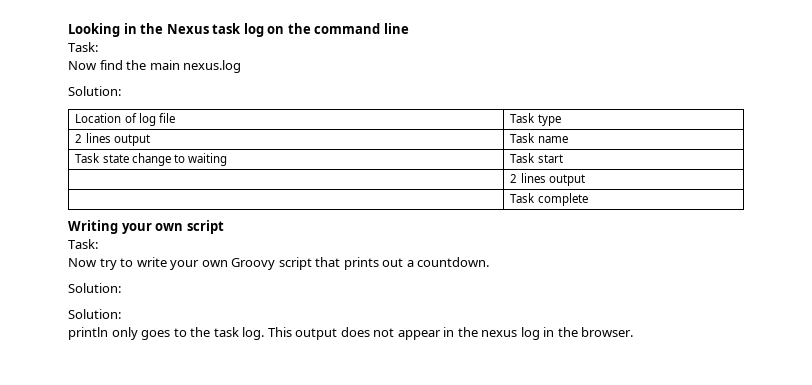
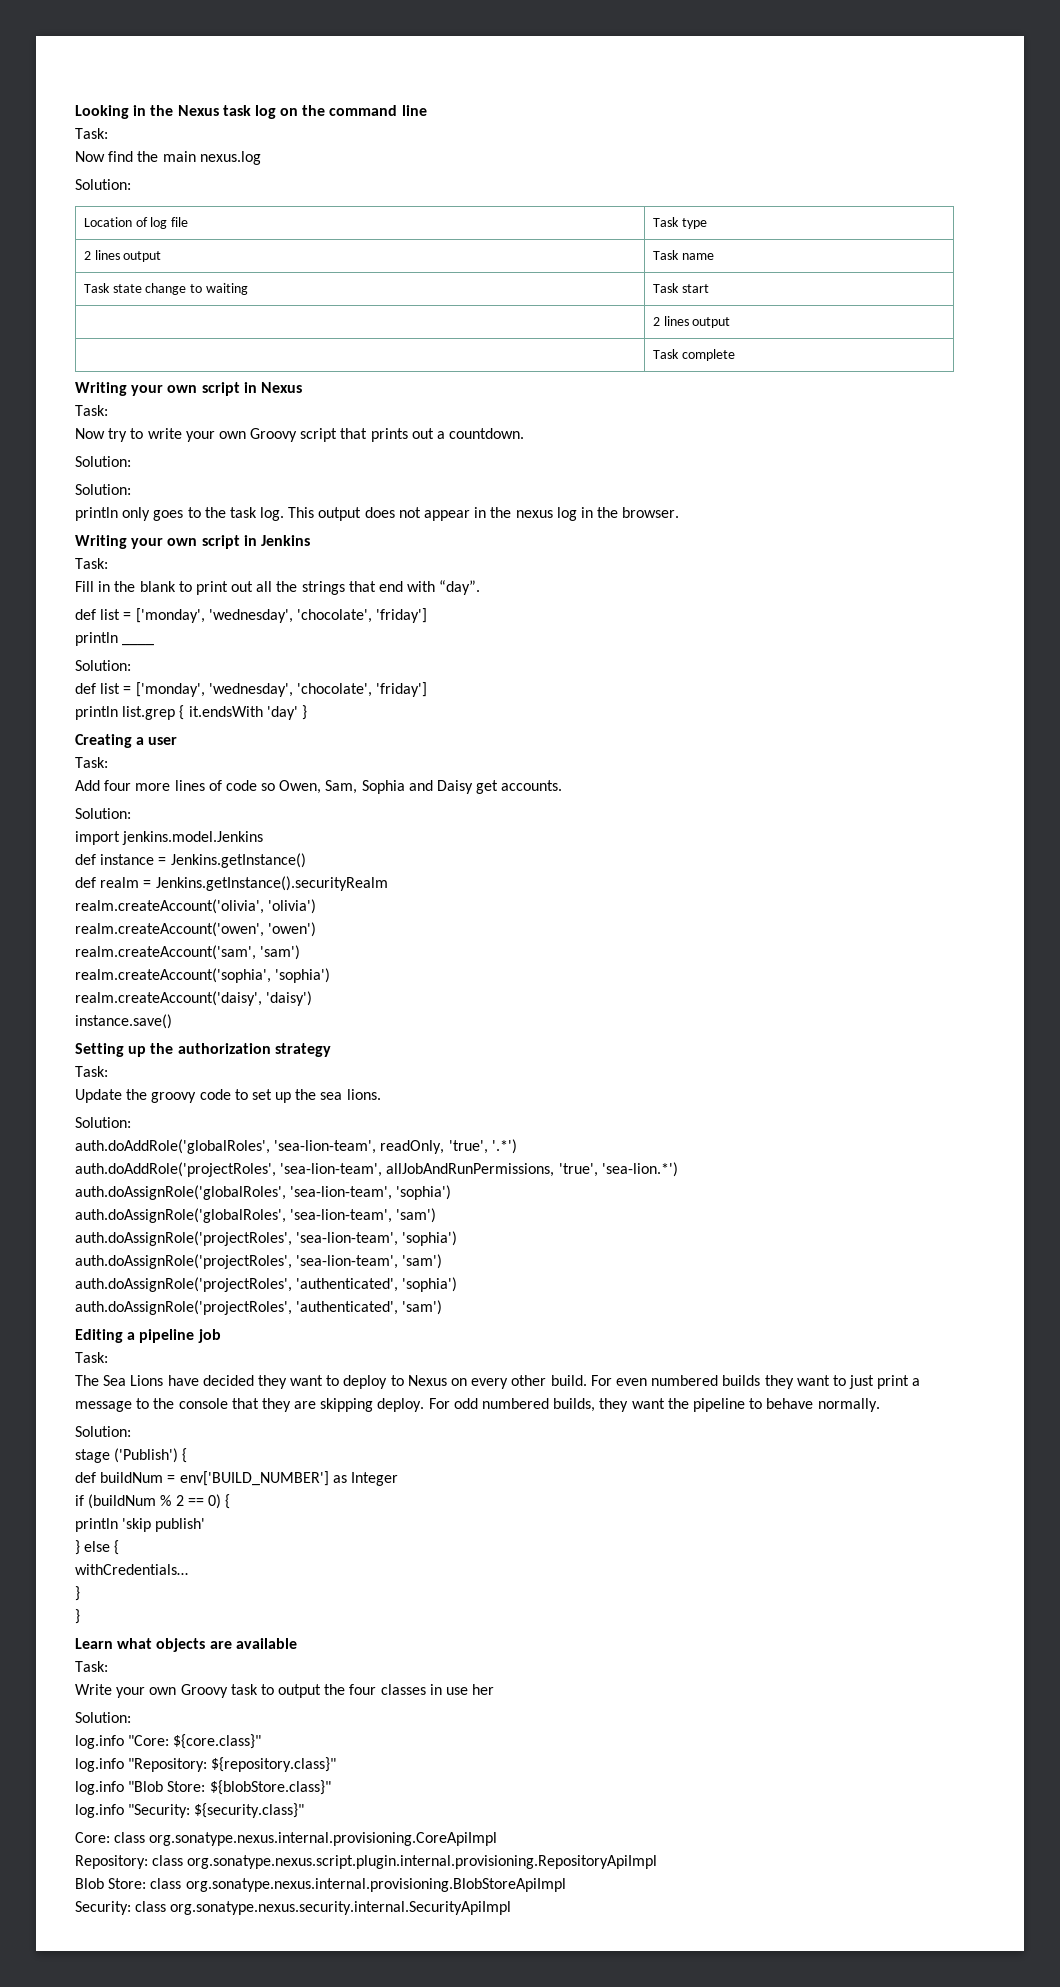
- Writing your own script
+ Writing your own script in Nexus
+ Writing your own script in Jenkins
+ Task:
+ Fill in the blank to print out all the strings that end with “day”.
+ def list = ['monday', 'wednesday', 'chocolate', 'friday']
+ println ____
+ Solution:
+ def list = ['monday', 'wednesday', 'chocolate', 'friday']
+ println list.grep { it.endsWith 'day' }
+ Creating a user
+ Task:
+ Add four more lines of code so Owen, Sam, Sophia and Daisy get accounts.
+ Solution:
+ import jenkins.model.Jenkins
+ def instance = Jenkins.getInstance()
+ def realm = Jenkins.getInstance().securityRealm
+ realm.createAccount('olivia', 'olivia')
+ realm.createAccount('owen', 'owen')
+ realm.createAccount('sam', 'sam')
+ realm.createAccount('sophia', 'sophia')
+ realm.createAccount('daisy', 'daisy')
+ instance.save()
+ Setting up the authorization strategy
+ Task:
+ Update the groovy code to set up the sea lions.
+ Solution:
+ auth.doAddRole('globalRoles', 'sea-lion-team', readOnly, 'true', '.*')
+ auth.doAddRole('projectRoles', 'sea-lion-team', allJobAndRunPermissions, 'true', 'sea-lion.*')
+ auth.doAssignRole('globalRoles', 'sea-lion-team', 'sophia')
+ auth.doAssignRole('globalRoles', 'sea-lion-team', 'sam')
+ auth.doAssignRole('projectRoles', 'sea-lion-team', 'sophia')
+ auth.doAssignRole('projectRoles', 'sea-lion-team', 'sam')
+ auth.doAssignRole('projectRoles', 'authenticated', 'sophia')
+ auth.doAssignRole('projectRoles', 'authenticated', 'sam')
+ Editing a pipeline job
+ Task:
+ The Sea Lions have decided they want to deploy to Nexus on every other build. For even numbered builds they want to just print a message to the console that they are skipping deploy. For odd numbered builds, they want the pipeline to behave normally.
+ Solution:
+ stage ('Publish') {
+ def buildNum = env['BUILD_NUMBER'] as Integer
+ if (buildNum % 2 == 0) {
+ println 'skip publish'
+ } else {
+ withCredentials…
+ }
+ }
+ Learn what objects are available
+ Task:
+ Write your own Groovy task to output the four classes in use her
+ Solution:
+ log.info "Core: ${core.class}"
+ log.info "Repository: ${repository.class}"
+ log.info "Blob Store: ${blobStore.class}"
+ log.info "Security: ${security.class}"
+ Core: class org.sonatype.nexus.internal.provisioning.CoreApiImpl
+ Repository: class org.sonatype.nexus.script.plugin.internal.provisioning.RepositoryApiImpl
+ Blob Store: class org.sonatype.nexus.internal.provisioning.BlobStoreApiImpl
+ Security: class org.sonatype.nexus.security.internal.SecurityApiImpl

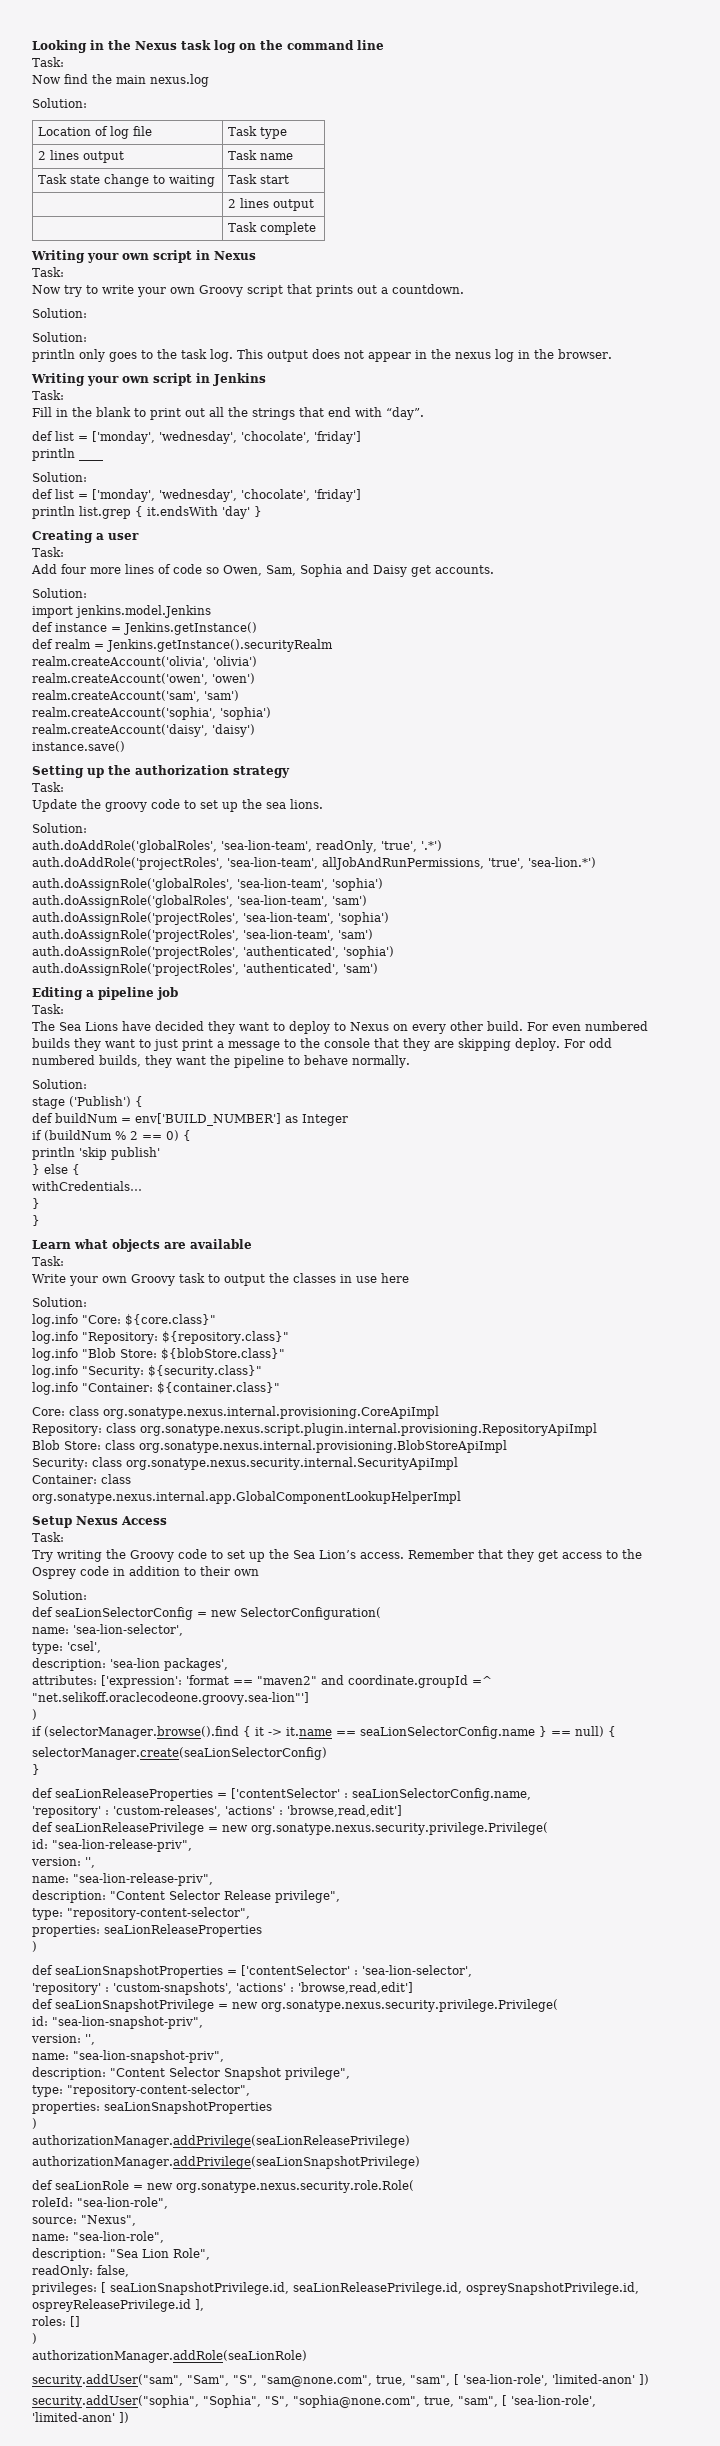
- Write your own Groovy task to output the four classes in use her
+ Write your own Groovy task to output the classes in use here
+ log.info "Container: ${container.class}"
+ Container: class
+ org.sonatype.nexus.internal.app.GlobalComponentLookupHelperImpl
+ Setup Nexus Access
+ Task:
+ Try writing the Groovy code to set up the Sea Lion’s access. Remember that they get access to the Osprey code in addition to their own
+ Solution:
+ def seaLionSelectorConfig = new SelectorConfiguration(
+ name: 'sea-lion-selector',
+ type: 'csel',
+ description: 'sea-lion packages',
+ attributes: ['expression': 'format == "maven2" and coordinate.groupId =^ "net.selikoff.oraclecodeone.groovy.sea-lion"']
+ )
+ if (selectorManager.browse().find { it -> it.name == seaLionSelectorConfig.name } == null) {
+ selectorManager.create(seaLionSelectorConfig)
+ }
+ def seaLionReleaseProperties = ['contentSelector' : seaLionSelectorConfig.name,
+ 'repository' : 'custom-releases', 'actions' : 'browse,read,edit']
+ def seaLionReleasePrivilege = new org.sonatype.nexus.security.privilege.Privilege(
+ id: "sea-lion-release-priv",
+ version: '',
+ name: "sea-lion-release-priv",
+ description: "Content Selector Release privilege",
+ type: "repository-content-selector",
+ properties: seaLionReleaseProperties
+ )
+ def seaLionSnapshotProperties = ['contentSelector' : 'sea-lion-selector',
+ 'repository' : 'custom-snapshots', 'actions' : 'browse,read,edit']
+ def seaLionSnapshotPrivilege = new org.sonatype.nexus.security.privilege.Privilege(
+ id: "sea-lion-snapshot-priv",
+ version: '',
+ name: "sea-lion-snapshot-priv",
+ description: "Content Selector Snapshot privilege",
+ type: "repository-content-selector",
+ properties: seaLionSnapshotProperties
+ )
+ authorizationManager.addPrivilege(seaLionReleasePrivilege)
+ authorizationManager.addPrivilege(seaLionSnapshotPrivilege)
+ def seaLionRole = new org.sonatype.nexus.security.role.Role(
+ roleId: "sea-lion-role",
+ source: "Nexus",
+ name: "sea-lion-role",
+ description: "Sea Lion Role",
+ readOnly: false,
+ privileges: [ seaLionSnapshotPrivilege.id, seaLionReleasePrivilege.id, ospreySnapshotPrivilege.id, ospreyReleasePrivilege.id ],
+ roles: []
+ )
+ authorizationManager.addRole(seaLionRole)
+ security.addUser("sam", "Sam", "S", "sam@none.com", true, "sam", [ 'sea-lion-role', 'limited-anon' ])
+ security.addUser("sophia", "Sophia", "S", "sophia@none.com", true, "sam", [ 'sea-lion-role', 'limited-anon' ])

